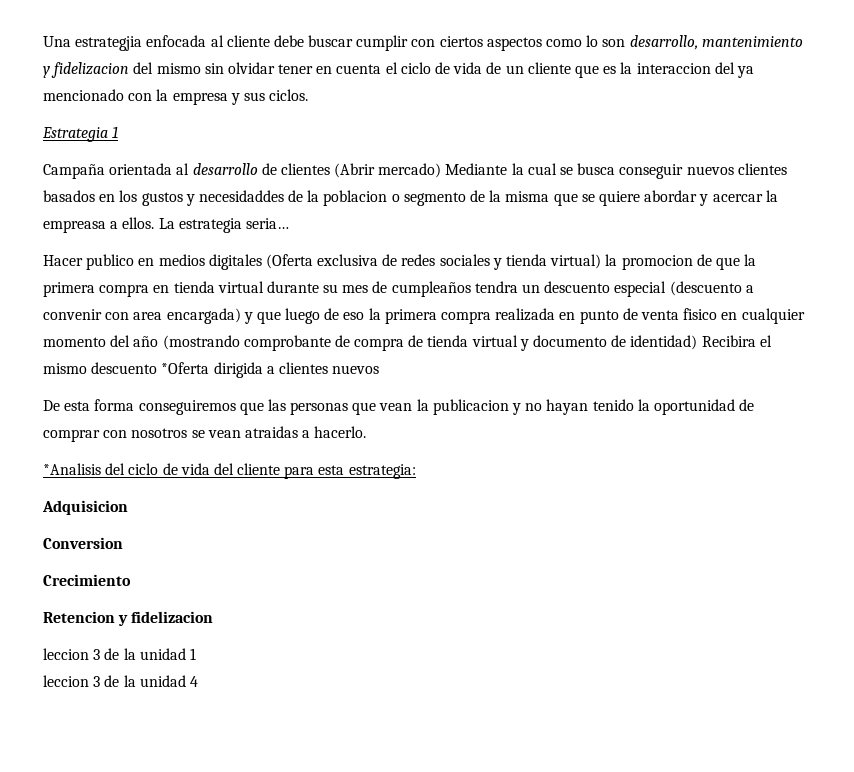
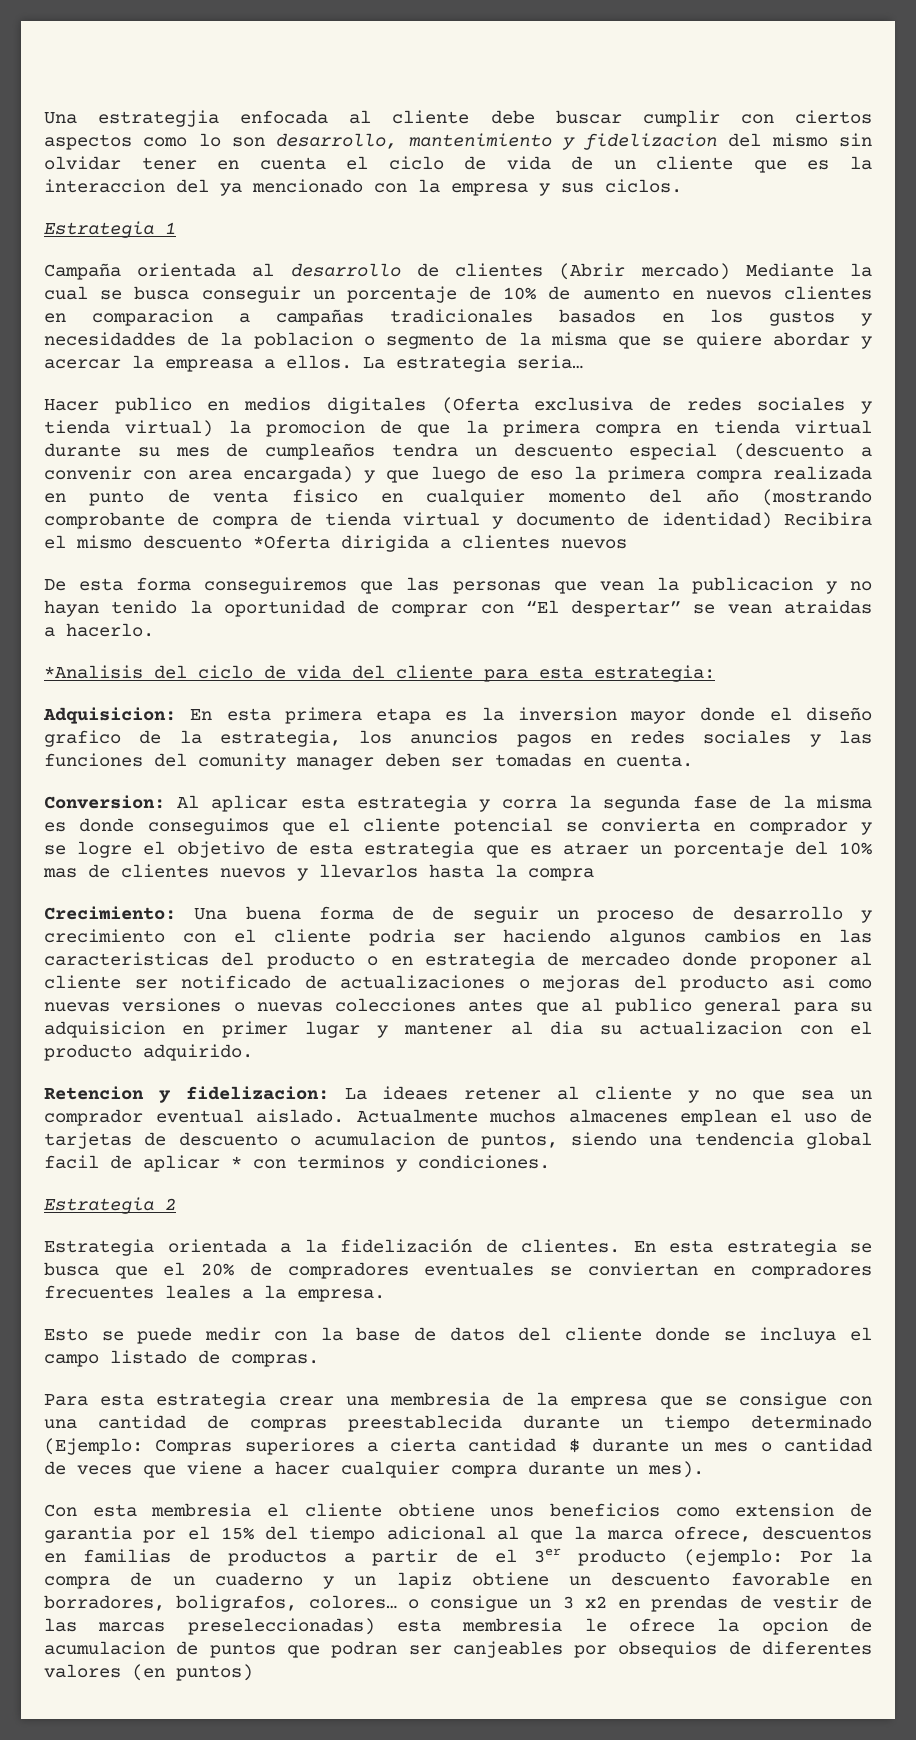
- Campaña orientada al desarrollo de clientes (Abrir mercado) Mediante la cual se busca conseguir nuevos clientes basados en los gustos y necesidaddes de la poblacion o segmento de la misma que se quiere abordar y acercar la empreasa a ellos.
+ Campaña orientada al desarrollo de clientes (Abrir mercado) Mediante la cual se busca conseguir un porcentaje de 10% de aumento en nuevos clientes en comparacion a campañas tradicionales basados en los gustos y necesidaddes de la poblacion o segmento de la misma que se quiere abordar y acercar la empreasa a ellos.
- De esta forma conseguiremos que las personas que vean la publicacion y no hayan tenido la oportunidad de comprar con nosotros se vean atraidas a hacerlo.
+ De esta forma conseguiremos que las personas que vean la publicacion y no hayan tenido la oportunidad de comprar con “El despertar” se vean atraidas a hacerlo.
- Adquisicion
- Conversion
- Crecimiento
- Retencion y fidelizacion
- leccion 3 de la unidad 1
- leccion 3 de la unidad 4
+ Adquisicion: En esta primera etapa es la inversion mayor donde el diseño grafico de la estrategia, los anuncios pagos en redes sociales y las funciones del comunity manager deben ser tomadas en cuenta.
+ Conversion: Al aplicar esta estrategia y corra la segunda fase de la misma es donde conseguimos que el cliente potencial se convierta en comprador y se logre el objetivo de esta estrategia que es atraer un porcentaje del 10% mas de clientes nuevos y llevarlos hasta la compra
+ Crecimiento: Una buena forma de de seguir un proceso de desarrollo y crecimiento con el cliente podria ser haciendo algunos cambios en las caracteristicas del producto o en estrategia de mercadeo donde proponer al cliente ser notificado de actualizaciones o mejoras del producto asi como nuevas versiones o nuevas colecciones antes que al publico general para su adquisicion en primer lugar y mantener al dia su actualizacion con el producto adquirido.
+ Retencion y fidelizacion: La ideaes retener al cliente y no que sea un comprador eventual aislado. Actualmente muchos almacenes emplean el uso de tarjetas de descuento o acumulacion de puntos, siendo una tendencia global facil de aplicar * con terminos y condiciones.
+ Estrategia 2
+ Estrategia orientada a la fidelización de clientes. En esta estrategia se busca que el 20% de compradores eventuales se conviertan en compradores frecuentes leales a la empresa.
+ Esto se puede medir con la base de datos del cliente donde se incluya el campo listado de compras.
+ Para esta estrategia crear una membresia de la empresa que se consigue con una cantidad de compras preestablecida durante un tiempo determinado (Ejemplo: Compras superiores a cierta cantidad $ durante un mes o cantidad de veces que viene a hacer cualquier compra durante un mes).
+ Con esta membresia el cliente obtiene unos beneficios como extension de garantia por el 15% del tiempo adicional al que la marca ofrece, descuentos en familias de productos a partir de el 3er producto (ejemplo: Por la compra de un cuaderno y un lapiz obtiene un descuento favorable en borradores, boligrafos, colores… o consigue un 3 x2 en prendas de vestir de las marcas preseleccionadas) esta membresia le ofrece la opcion de acumulacion de puntos que podran ser canjeables por obsequios de diferentes valores (en puntos)

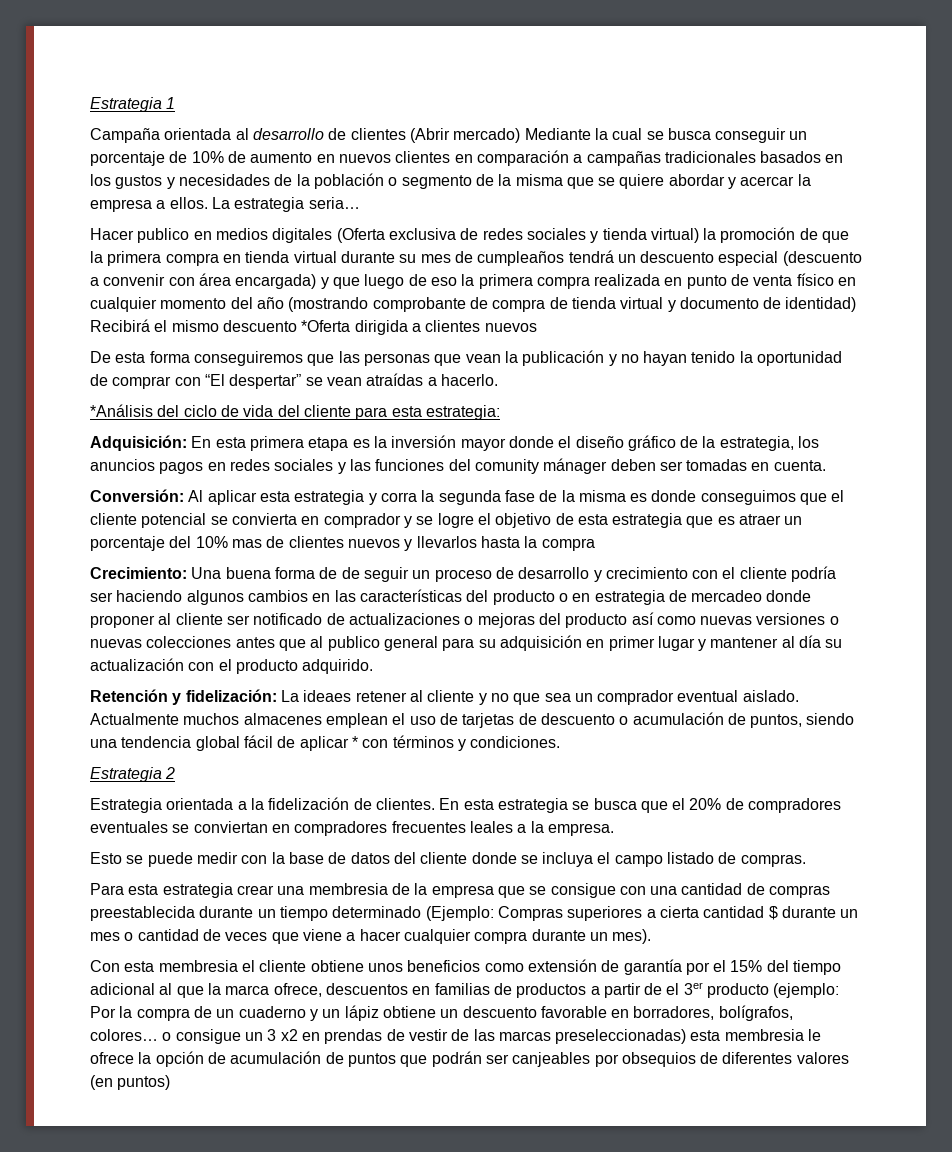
- Una estrategjia enfocada al cliente debe buscar cumplir con ciertos aspectos como lo son desarrollo, mantenimiento y fidelizacion del mismo sin olvidar tener en cuenta el ciclo de vida de un cliente que es la interaccion del ya mencionado con la empresa y sus ciclos.
- Campaña orientada al desarrollo de clientes (Abrir mercado) Mediante la cual se busca conseguir un porcentaje de 10% de aumento en nuevos clientes en comparacion a campañas tradicionales basados en los gustos y necesidaddes de la poblacion o segmento de la misma que se quiere abordar y acercar la empreasa a ellos.
+ Campaña orientada al desarrollo de clientes (Abrir mercado) Mediante la cual se busca conseguir un porcentaje de 10% de aumento en nuevos clientes en comparación a campañas tradicionales basados en los gustos y necesidades de la población o segmento de la misma que se quiere abordar y acercar la empresa a ellos.
- Hacer publico en medios digitales (Oferta exclusiva de redes sociales y tienda virtual) la promocion de que la primera compra en tienda virtual durante su mes de cumpleaños tendra un descuento especial (descuento a convenir con area encargada) y que luego de eso la primera compra realizada en punto de venta fisico en cualquier momento del año (mostrando comprobante de compra de tienda virtual y documento de identidad) Recibira el mismo descuento *Oferta dirigida a clientes nuevos
+ Hacer publico en medios digitales (Oferta exclusiva de redes sociales y tienda virtual) la promoción de que la primera compra en tienda virtual durante su mes de cumpleaños tendrá un descuento especial (descuento a convenir con área encargada) y que luego de eso la primera compra realizada en punto de venta físico en cualquier momento del año (mostrando comprobante de compra de tienda virtual y documento de identidad) Recibirá el mismo descuento *Oferta dirigida a clientes nuevos
- De esta forma conseguiremos que las personas que vean la publicacion y no hayan tenido la oportunidad de comprar con “El despertar” se vean atraidas a hacerlo.
+ De esta forma conseguiremos que las personas que vean la publicación y no hayan tenido la oportunidad de comprar con “El despertar” se vean atraídas a hacerlo.
- *Analisis del ciclo de vida del cliente para esta estrategia:
+ *Análisis del ciclo de vida del cliente para esta estrategia:
- Adquisicion: En esta primera etapa es la inversion mayor donde el diseño grafico de la estrategia, los anuncios pagos en redes sociales y las funciones del comunity manager deben ser tomadas en cuenta.
+ Adquisición: En esta primera etapa es la inversión mayor donde el diseño gráfico de la estrategia, los anuncios pagos en redes sociales y las funciones del comunity mánager deben ser tomadas en cuenta.
- Conversion: Al aplicar esta estrategia y corra la segunda fase de la misma es donde conseguimos que el cliente potencial se convierta en comprador y se logre el objetivo de esta estrategia que es atraer un porcentaje del 10% mas de clientes nuevos y llevarlos hasta la compra
+ Conversión: Al aplicar esta estrategia y corra la segunda fase de la misma es donde conseguimos que el cliente potencial se convierta en comprador y se logre el objetivo de esta estrategia que es atraer un porcentaje del 10% mas de clientes nuevos y llevarlos hasta la compra
- Una buena forma de de seguir un proceso de desarrollo y crecimiento con el cliente podria ser haciendo algunos cambios en las caracteristicas del producto o en estrategia de mercadeo donde proponer al cliente ser notificado de actualizaciones o mejoras del producto asi como nuevas versiones o nuevas colecciones antes que al publico general para su adquisicion en primer lugar y mantener al dia su actualizacion con el producto adquirido.
+ Una buena forma de de seguir un proceso de desarrollo y crecimiento con el cliente podría ser haciendo algunos cambios en las características del producto o en estrategia de mercadeo donde proponer al cliente ser notificado de actualizaciones o mejoras del producto así como nuevas versiones o nuevas colecciones antes que al publico general para su adquisición en primer lugar y mantener al día su actualización con el producto adquirido.
- Retencion y fidelizacion: La ideaes retener al cliente y no que sea un comprador eventual aislado.
+ Retención y fidelización: La ideaes retener al cliente y no que sea un comprador eventual aislado.
- Actualmente muchos almacenes emplean el uso de tarjetas de descuento o acumulacion de puntos, siendo una tendencia global facil de aplicar * con terminos y condiciones.
+ Actualmente muchos almacenes emplean el uso de tarjetas de descuento o acumulación de puntos, siendo una tendencia global fácil de aplicar * con términos y condiciones.
- Con esta membresia el cliente obtiene unos beneficios como extension de garantia por el 15% del tiempo adicional al que la marca ofrece, descuentos en familias de productos a partir de el 3er producto (ejemplo:
+ Con esta membresia el cliente obtiene unos beneficios como extensión de garantía por el 15% del tiempo adicional al que la marca ofrece, descuentos en familias de productos a partir de el 3er producto (ejemplo:
- Por la compra de un cuaderno y un lapiz obtiene un descuento favorable en borradores, boligrafos, colores… o consigue un 3 x2 en prendas de vestir de las marcas preseleccionadas) esta membresia le ofrece la opcion de acumulacion de puntos que podran ser canjeables por obsequios de diferentes valores (en puntos)
+ Por la compra de un cuaderno y un lápiz obtiene un descuento favorable en borradores, bolígrafos, colores… o consigue un 3 x2 en prendas de vestir de las marcas preseleccionadas) esta membresia le ofrece la opción de acumulación de puntos que podrán ser canjeables por obsequios de diferentes valores (en puntos)

